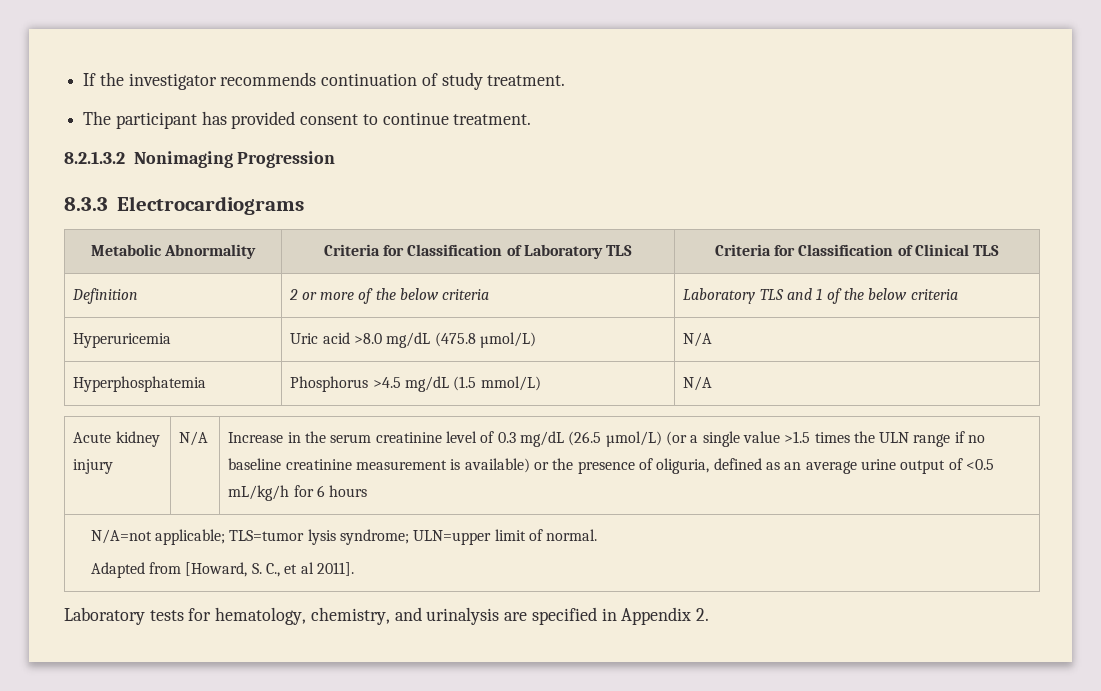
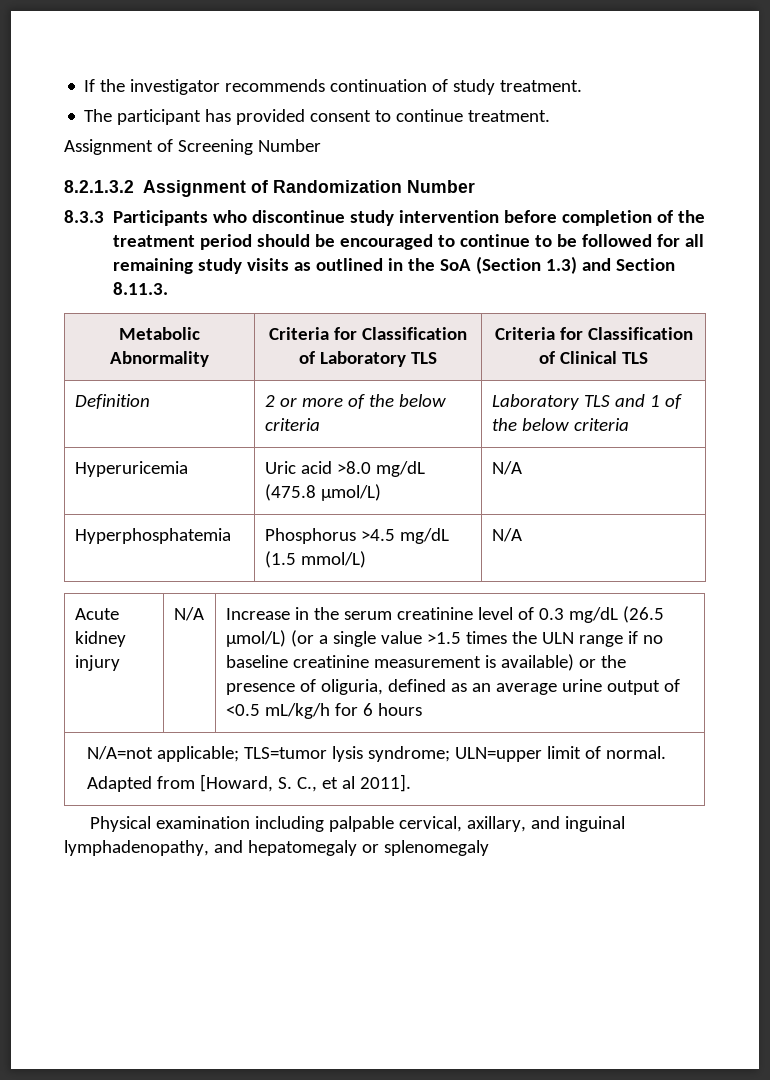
- 8.2.1.3.2 Nonimaging Progression
- 8.3.3 Electrocardiograms
+ Assignment of Screening Number
+ 8.2.1.3.2 Assignment of Randomization Number
+ 8.3.3 Participants who discontinue study intervention before completion of the treatment period should be encouraged to continue to be followed for all remaining study visits as outlined in the SoA (Section 1.3) and Section 8.11.3.
- Laboratory tests for hematology, chemistry, and urinalysis are specified in Appendix 2.
+ Physical examination including palpable cervical, axillary, and inguinal lymphadenopathy, and hepatomegaly or splenomegaly

